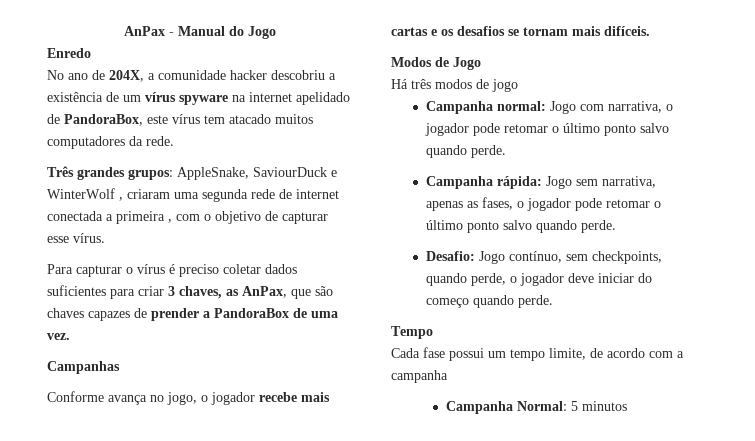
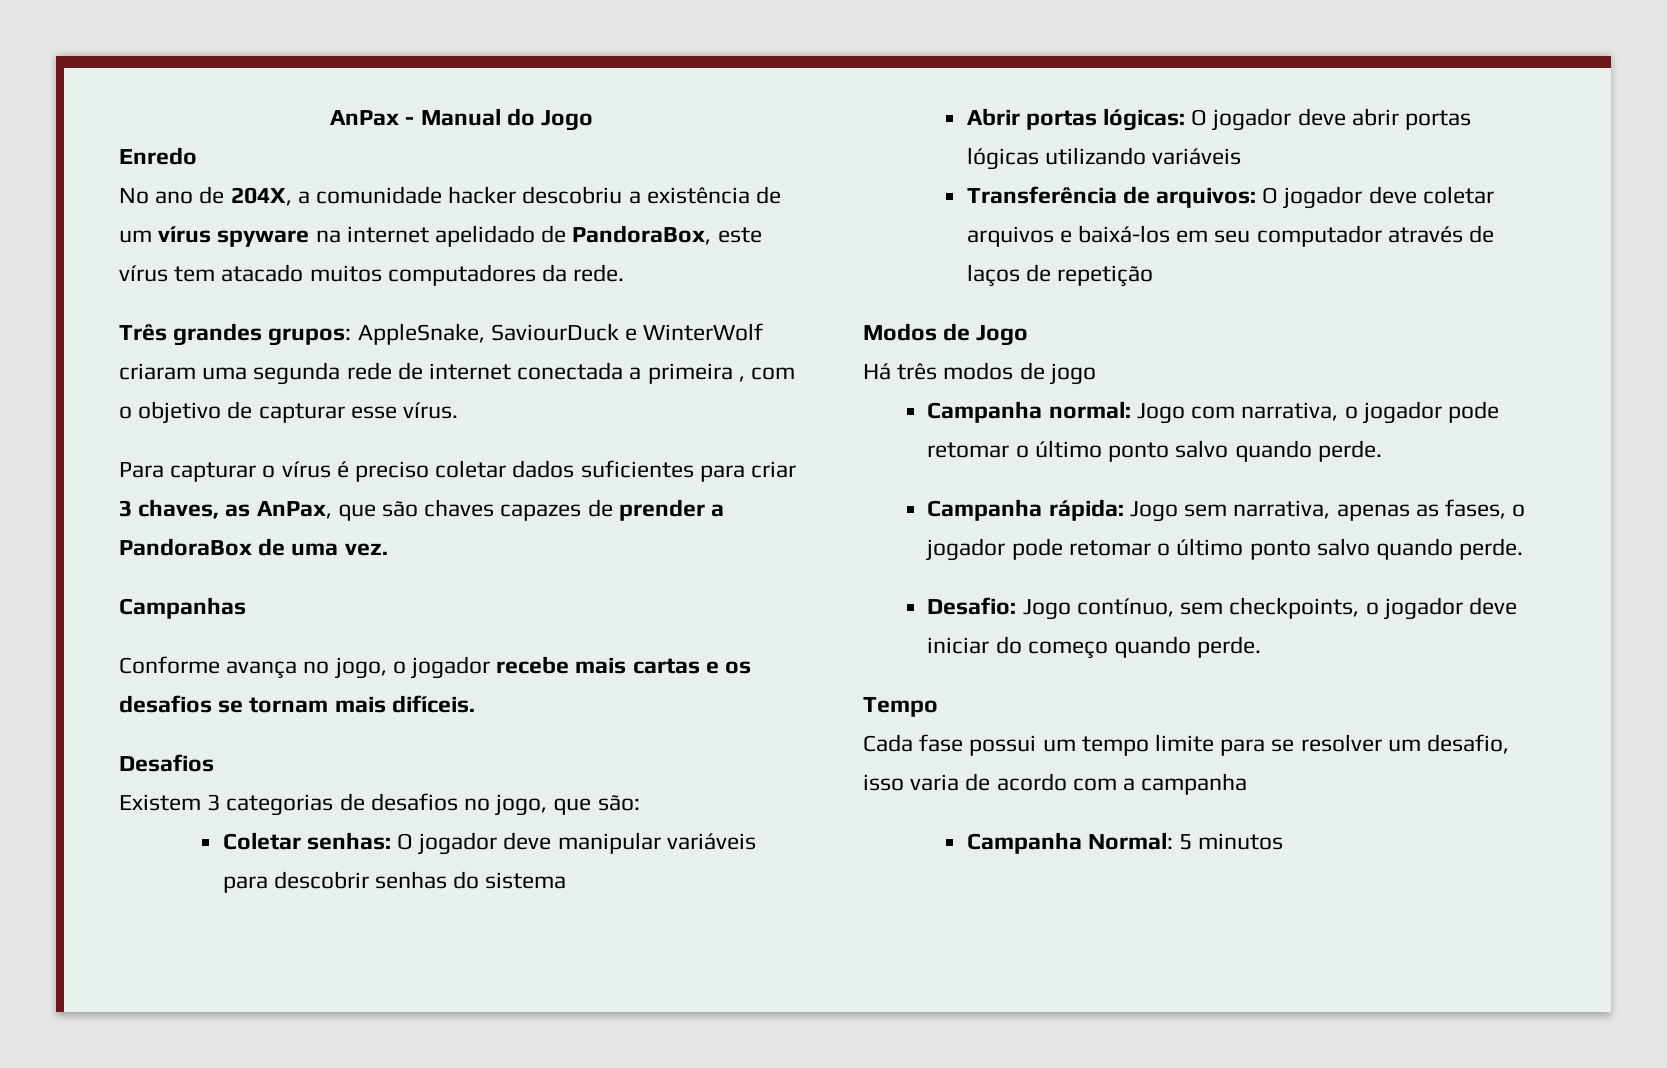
- Três grandes grupos: AppleSnake, SaviourDuck e WinterWolf , criaram uma segunda rede de internet conectada a primeira , com o objetivo de capturar esse vírus.
+ Três grandes grupos: AppleSnake, SaviourDuck e WinterWolf criaram uma segunda rede de internet conectada a primeira , com o objetivo de capturar esse vírus.
+ Desafios
+ Existem 3 categorias de desafios no jogo, que são:
+ Coletar senhas: O jogador deve manipular variáveis para descobrir senhas do sistema
+ Abrir portas lógicas: O jogador deve abrir portas lógicas utilizando variáveis
+ Transferência de arquivos: O jogador deve coletar arquivos e baixá-los em seu computador através de laços de repetição
- Desafio: Jogo contínuo, sem checkpoints, quando perde, o jogador deve iniciar do começo quando perde.
+ Desafio: Jogo contínuo, sem checkpoints, o jogador deve iniciar do começo quando perde.
- Cada fase possui um tempo limite, de acordo com a campanha
+ Cada fase possui um tempo limite para se resolver um desafio, isso varia de acordo com a campanha

